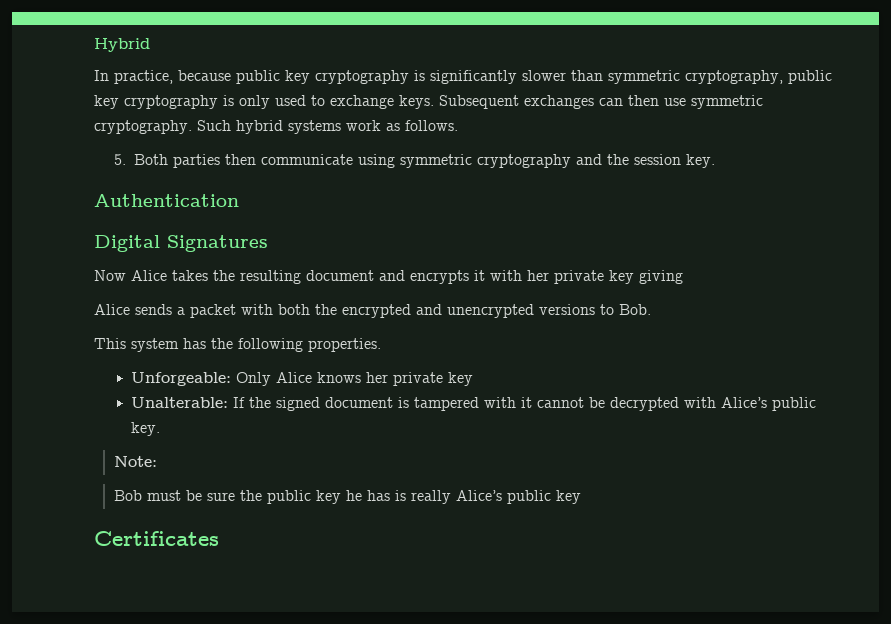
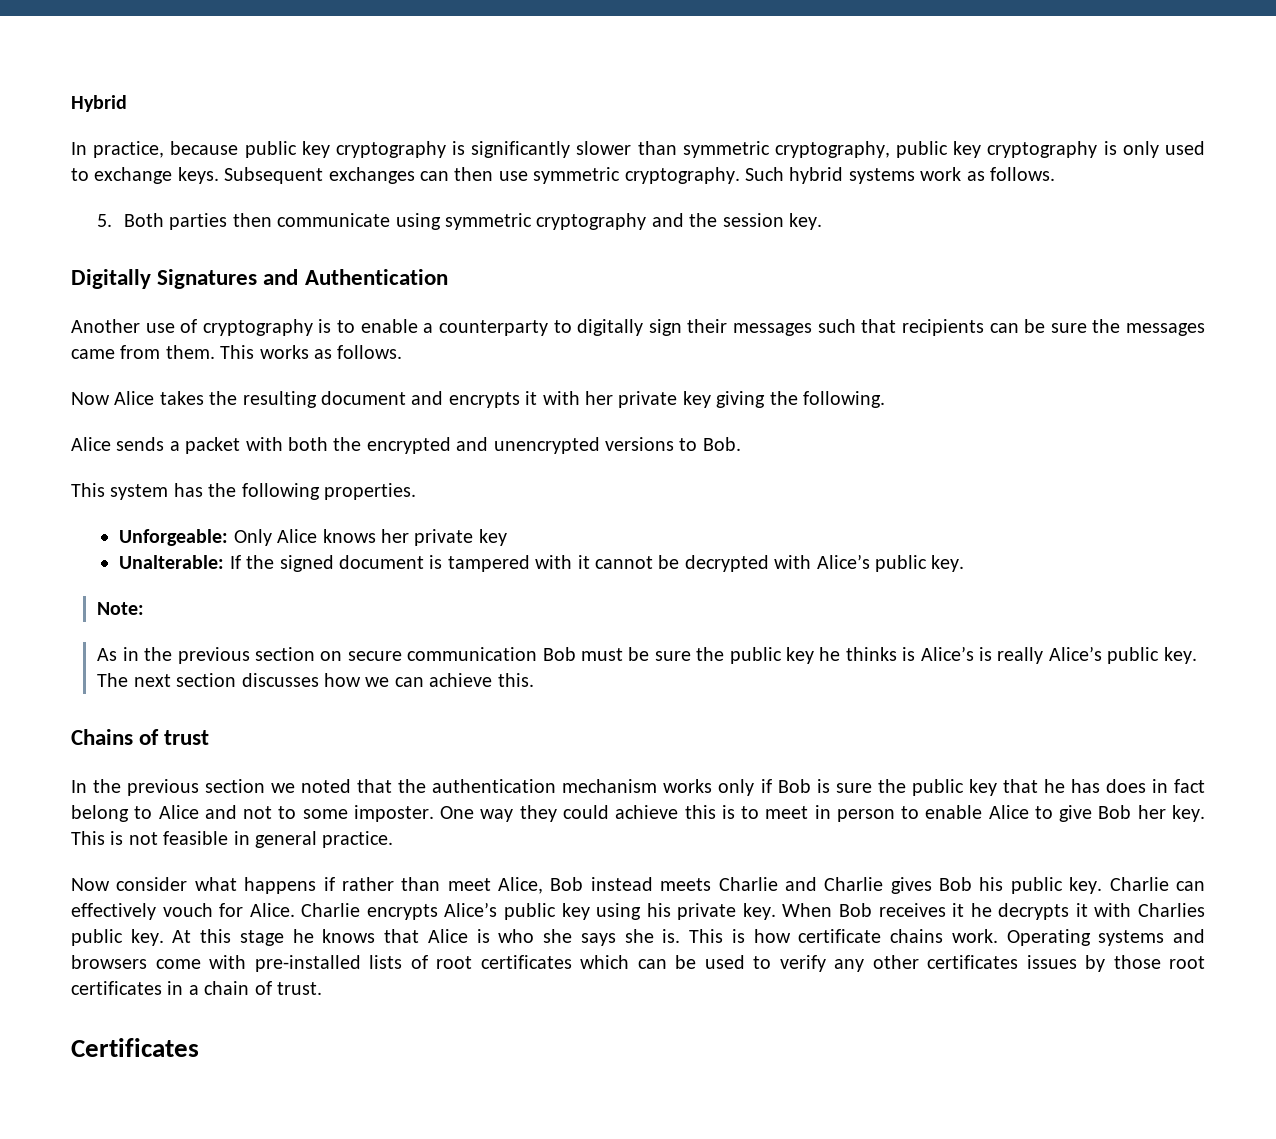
- Authentication
- Digital Signatures
+ Digitally Signatures and Authentication
+ Another use of cryptography is to enable a counterparty to digitally sign their messages such that recipients can be sure the messages came from them. This works as follows.
- Now Alice takes the resulting document and encrypts it with her private key giving
+ Now Alice takes the resulting document and encrypts it with her private key giving the following.
- Bob must be sure the public key he has is really Alice’s public key
+ As in the previous section on secure communication Bob must be sure the public key he thinks is Alice’s is really Alice’s public key. The next section discusses how we can achieve this.
+ Chains of trust
+ In the previous section we noted that the authentication mechanism works only if Bob is sure the public key that he has does in fact belong to Alice and not to some imposter. One way they could achieve this is to meet in person to enable Alice to give Bob her key. This is not feasible in general practice.
+ Now consider what happens if rather than meet Alice, Bob instead meets Charlie and Charlie gives Bob his public key. Charlie can effectively vouch for Alice. Charlie encrypts Alice’s public key using his private key. When Bob receives it he decrypts it with Charlies public key. At this stage he knows that Alice is who she says she is. This is how certificate chains work. Operating systems and browsers come with pre-installed lists of root certificates which can be used to verify any other certificates issues by those root certificates in a chain of trust.

